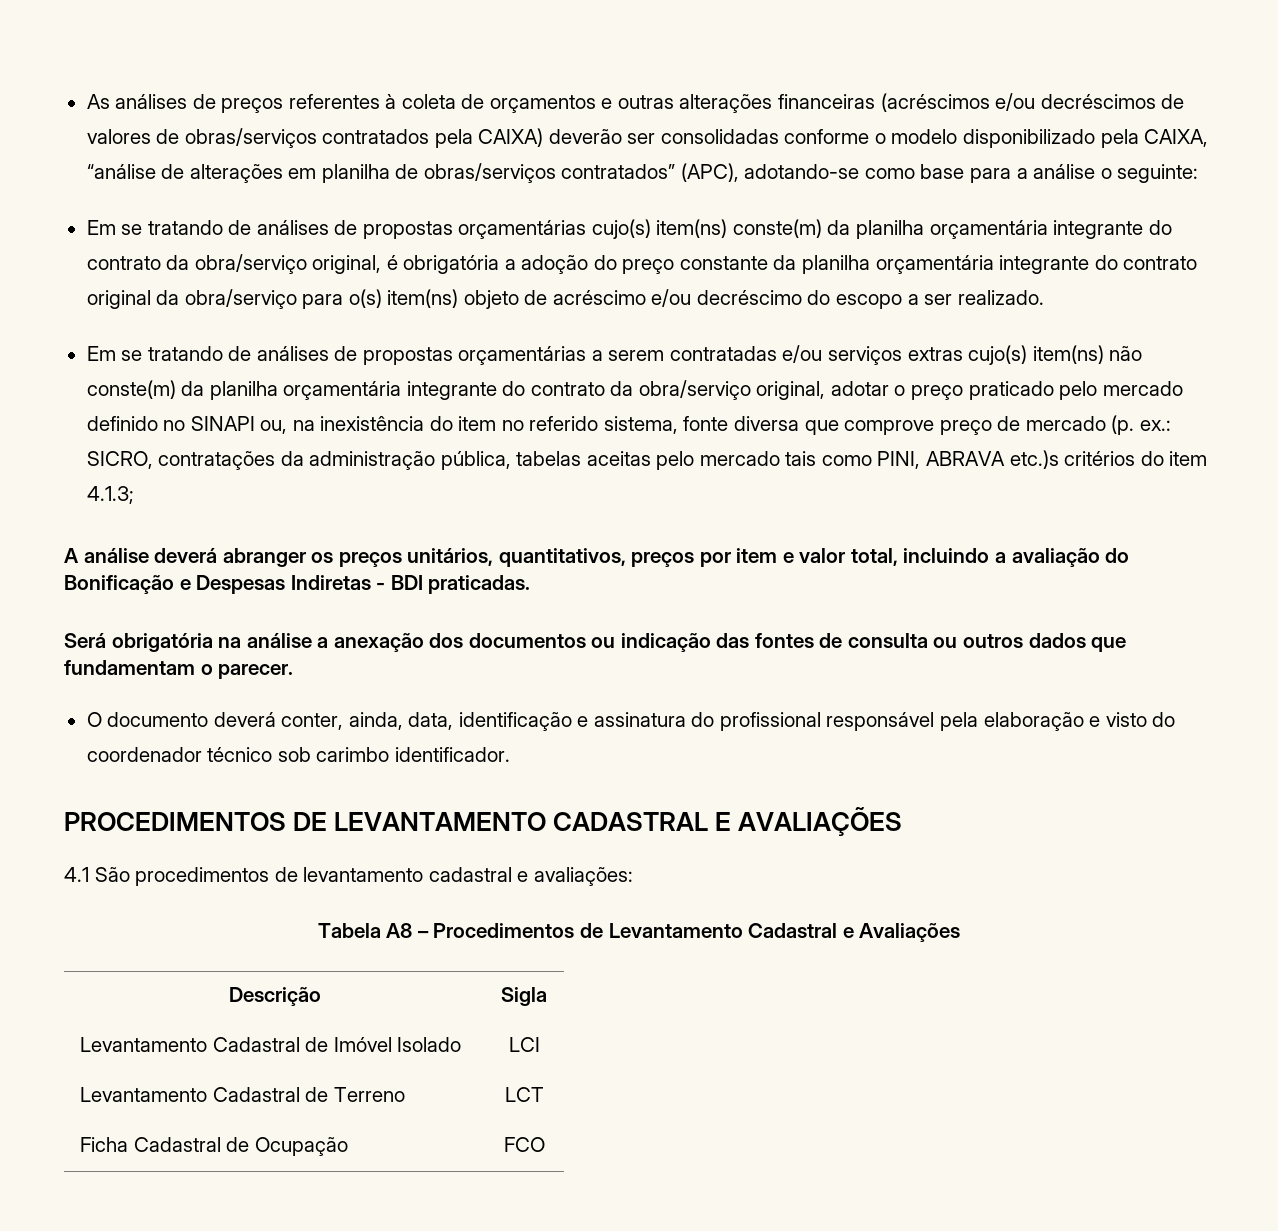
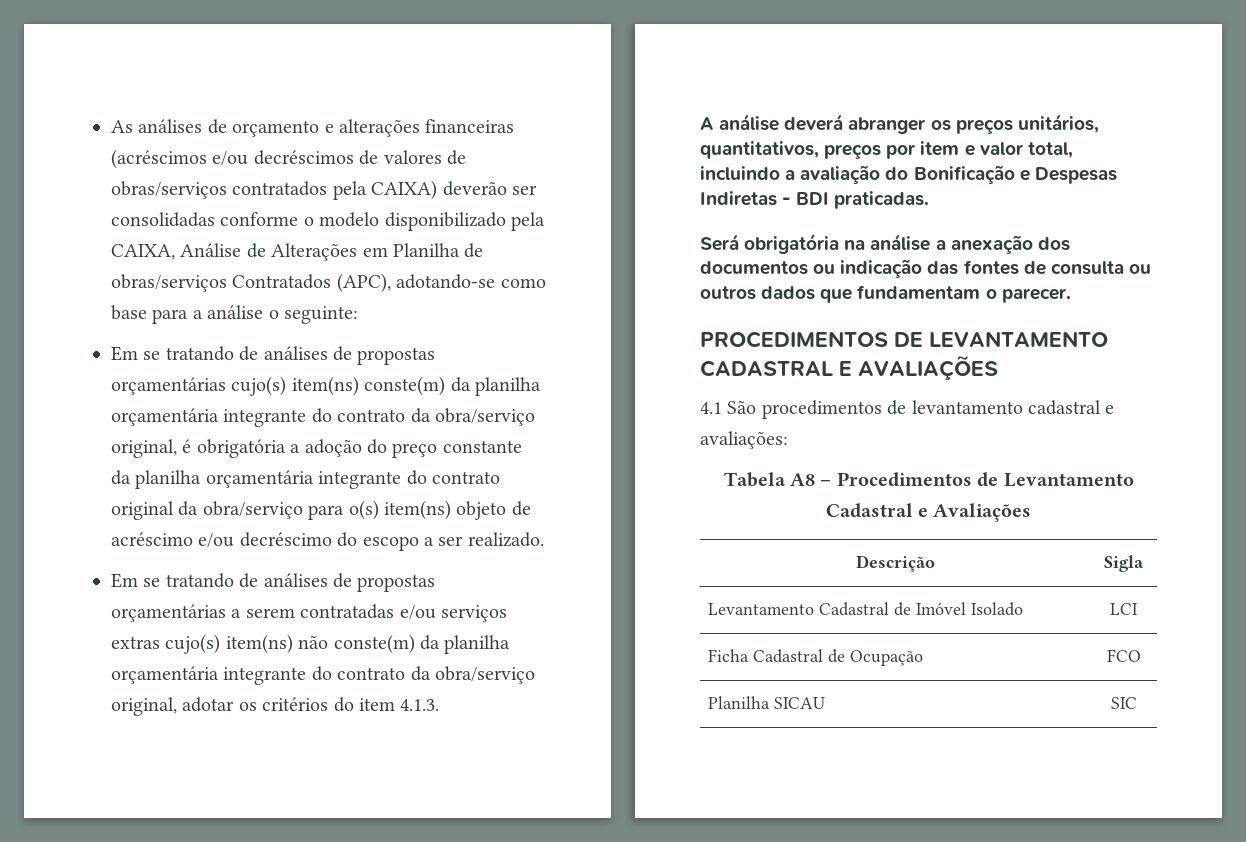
- As análises de preços referentes à coleta de orçamentos e outras alterações financeiras (acréscimos e/ou decréscimos de valores de obras/serviços contratados pela CAIXA) deverão ser consolidadas conforme o modelo disponibilizado pela CAIXA, “análise de alterações em planilha de obras/serviços contratados” (APC), adotando-se como base para a análise o seguinte:
+ As análises de orçamento e alterações financeiras (acréscimos e/ou decréscimos de valores de obras/serviços contratados pela CAIXA) deverão ser consolidadas conforme o modelo disponibilizado pela CAIXA, Análise de Alterações em Planilha de obras/serviços Contratados (APC), adotando-se como base para a análise o seguinte:
- Em se tratando de análises de propostas orçamentárias a serem contratadas e/ou serviços extras cujo(s) item(ns) não conste(m) da planilha orçamentária integrante do contrato da obra/serviço original, adotar o preço praticado pelo mercado definido no SINAPI ou, na inexistência do item no referido sistema, fonte diversa que comprove preço de mercado (p. ex.: SICRO, contratações da administração pública, tabelas aceitas pelo mercado tais como PINI, ABRAVA etc.)s critérios do item 4.1.3;
+ Em se tratando de análises de propostas orçamentárias a serem contratadas e/ou serviços extras cujo(s) item(ns) não conste(m) da planilha orçamentária integrante do contrato da obra/serviço original, adotar os critérios do item 4.1.3.
- O documento deverá conter, ainda, data, identificação e assinatura do profissional responsável pela elaboração e visto do coordenador técnico sob carimbo identificador.
- Levantamento Cadastral de Terreno | LCT
+ Planilha SICAU | SIC

